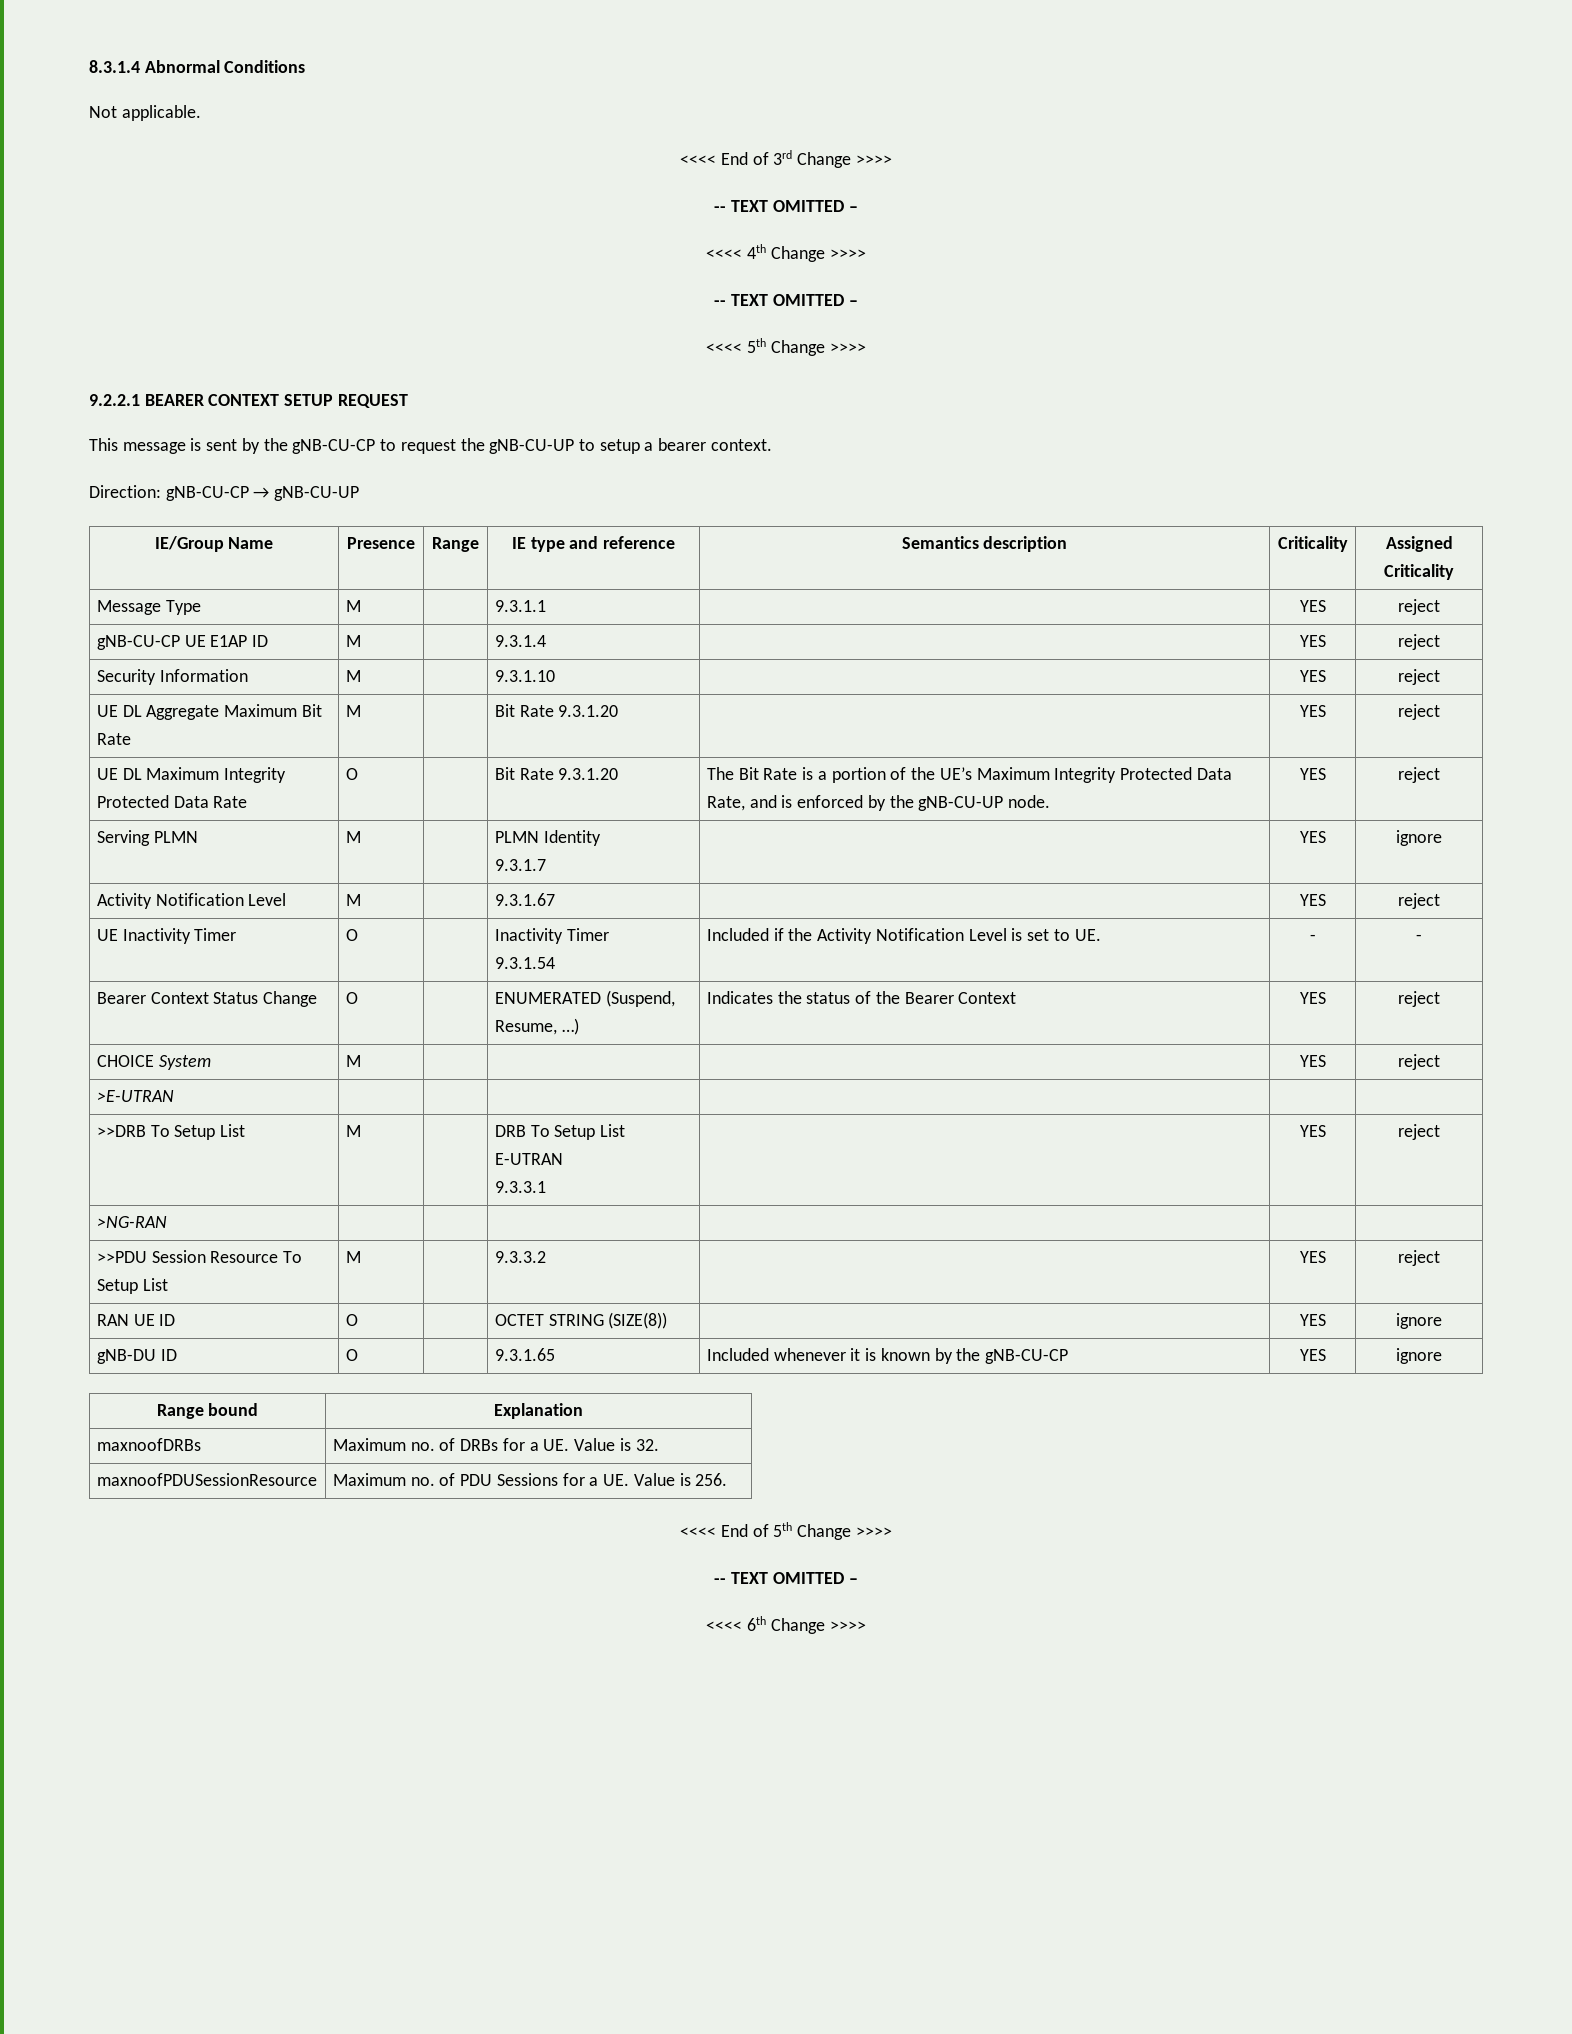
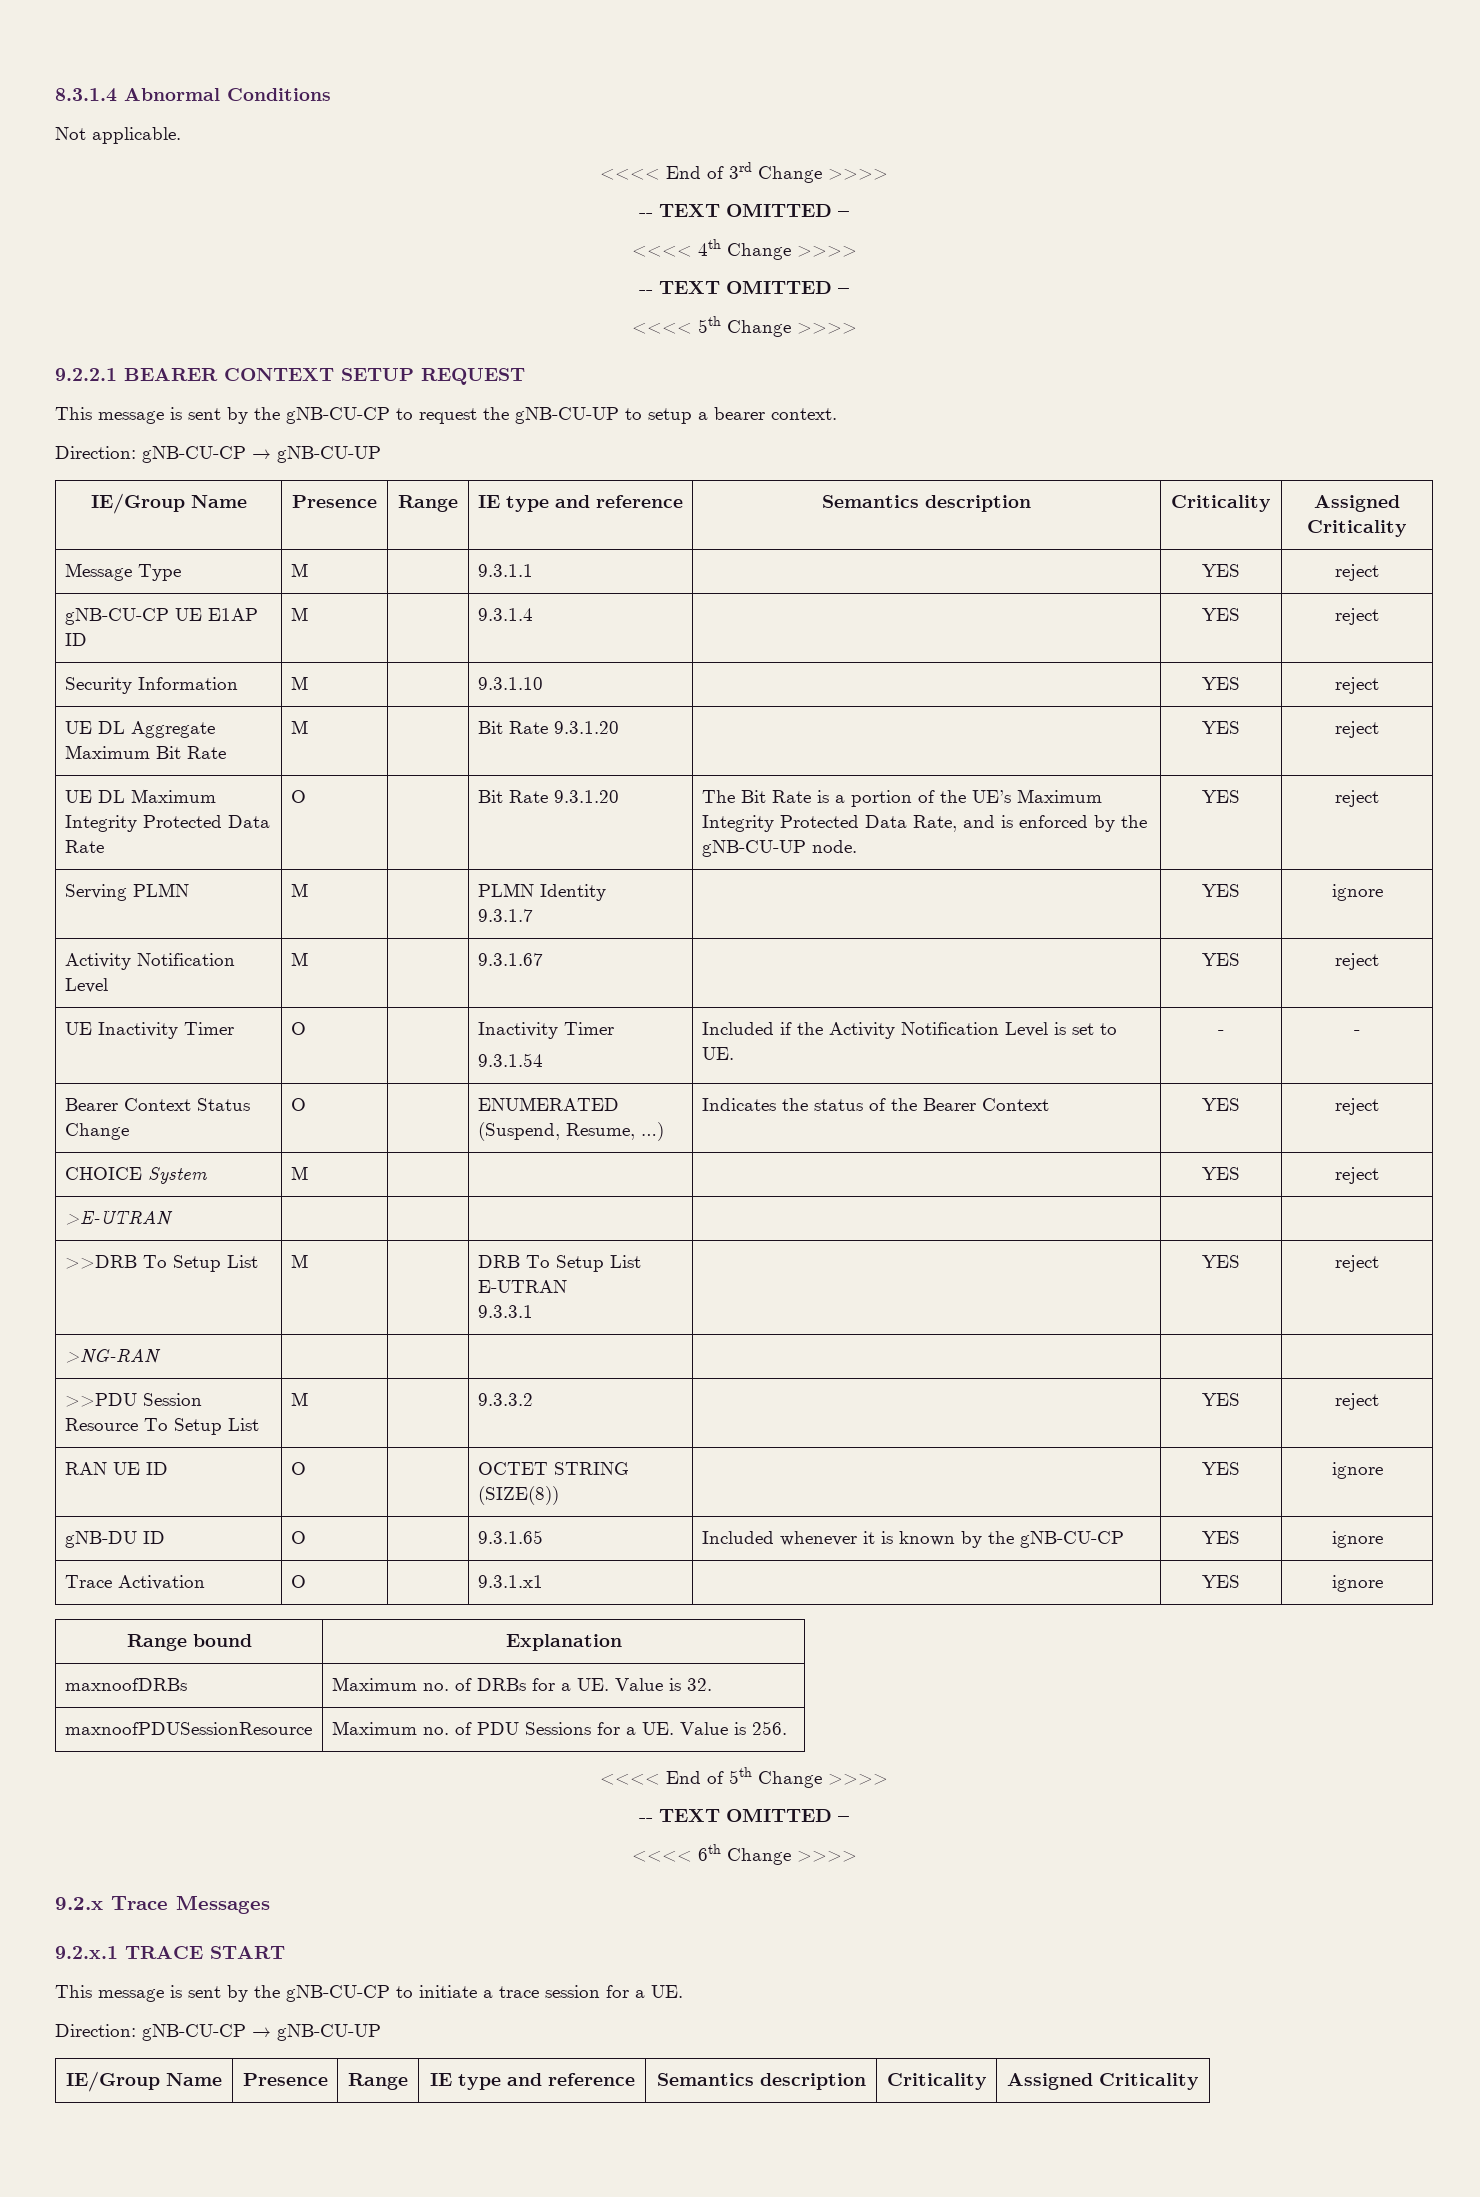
+ Trace Activation | O | | 9.3.1.x1 | | YES | ignore
+ 9.2.x Trace Messages
+ 9.2.x.1 TRACE START
+ This message is sent by the gNB-CU-CP to initiate a trace session for a UE.
+ Direction: gNB-CU-CP → gNB-CU-UP
+ IE/Group Name | Presence | Range | IE type and reference | Semantics description | Criticality | Assigned Criticality

